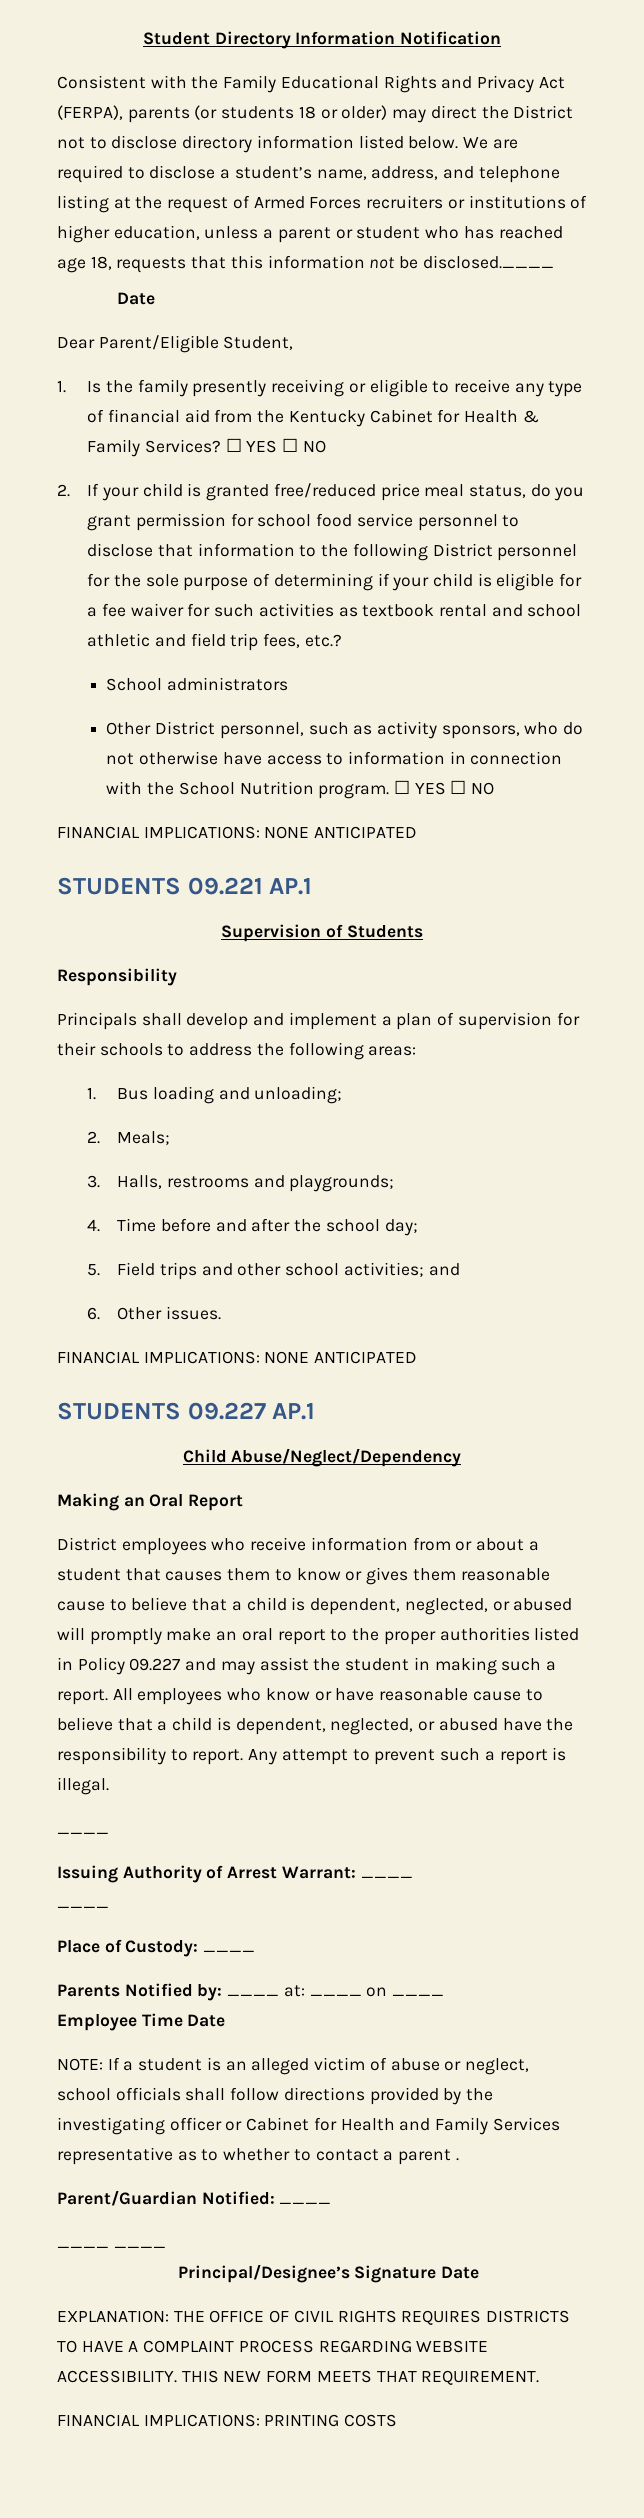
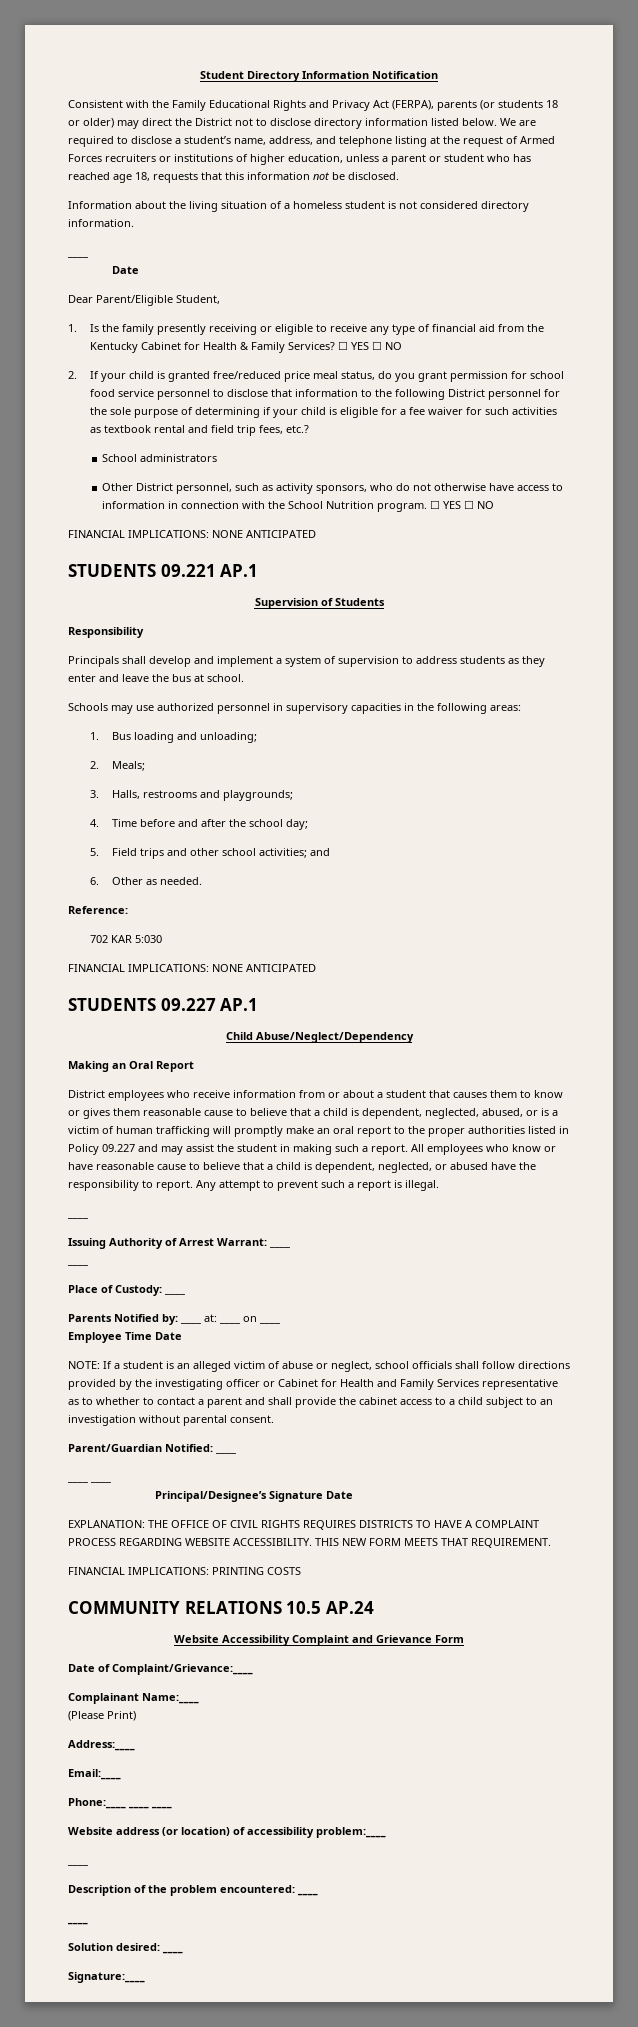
- We are required to disclose a student’s name, address, and telephone listing at the request of Armed Forces recruiters or institutions of higher education, unless a parent or student who has reached age 18, requests that this information not be disclosed.____
+ We are required to disclose a student’s name, address, and telephone listing at the request of Armed Forces recruiters or institutions of higher education, unless a parent or student who has reached age 18, requests that this information not be disclosed.
+ Information about the living situation of a homeless student is not considered directory information.
+ ____
- 2. If your child is granted free/reduced price meal status, do you grant permission for school food service personnel to disclose that information to the following District personnel for the sole purpose of determining if your child is eligible for a fee waiver for such activities as textbook rental and school athletic and field trip fees, etc.?
+ 2. If your child is granted free/reduced price meal status, do you grant permission for school food service personnel to disclose that information to the following District personnel for the sole purpose of determining if your child is eligible for a fee waiver for such activities as textbook rental and field trip fees, etc.?
- Principals shall develop and implement a plan of supervision for their schools to address the following areas:
+ Principals shall develop and implement a system of supervision to address students as they enter and leave the bus at school.
+ Schools may use authorized personnel in supervisory capacities in the following areas:
- 6. Other issues.
+ 6. Other as needed.
+ Reference:
+ 702 KAR 5:030
- District employees who receive information from or about a student that causes them to know or gives them reasonable cause to believe that a child is dependent, neglected, or abused will promptly make an oral report to the proper authorities listed in Policy 09.227 and may assist the student in making such a report.
+ District employees who receive information from or about a student that causes them to know or gives them reasonable cause to believe that a child is dependent, neglected, abused, or is a victim of human trafficking will promptly make an oral report to the proper authorities listed in Policy 09.227 and may assist the student in making such a report.
- NOTE: If a student is an alleged victim of abuse or neglect, school officials shall follow directions provided by the investigating officer or Cabinet for Health and Family Services representative as to whether to contact a parent .
+ NOTE: If a student is an alleged victim of abuse or neglect, school officials shall follow directions provided by the investigating officer or Cabinet for Health and Family Services representative as to whether to contact a parent and shall provide the cabinet access to a child subject to an investigation without parental consent.
+ COMMUNITY RELATIONS 10.5 AP.24
+ Website Accessibility Complaint and Grievance Form
+ Date of Complaint/Grievance:____
+ Complainant Name:____
+ (Please Print)
+ Address:____
+ Email:____
+ Phone:____ ____ ____
+ Website address (or location) of accessibility problem:____
+ ____
+ Description of the problem encountered: ____
+ ____
+ Solution desired: ____
+ Signature:____

